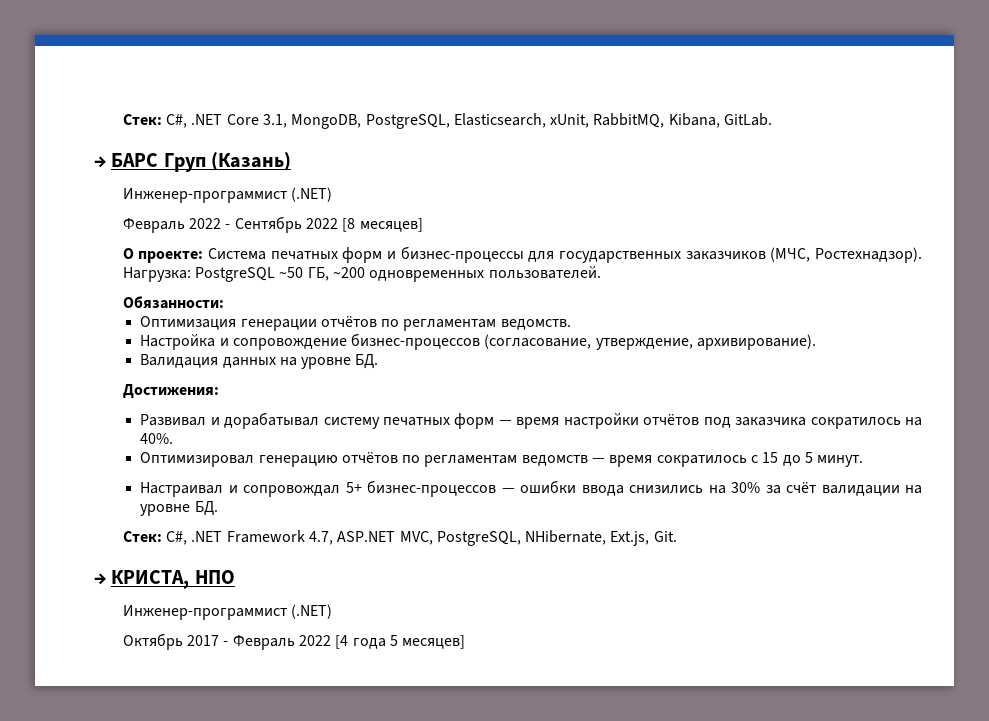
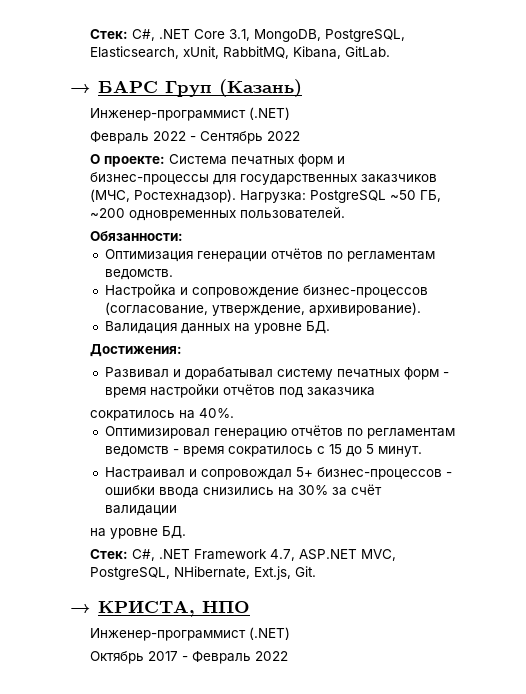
- Февраль 2022 - Сентябрь 2022 [8 месяцев]
+ Февраль 2022 - Сентябрь 2022
- Развивал и дорабатывал систему печатных форм — время настройки отчётов под заказчика сократилось на 40%.
+ Развивал и дорабатывал систему печатных форм - время настройки отчётов под заказчика
+ сократилось на 40%.
- Оптимизировал генерацию отчётов по регламентам ведомств — время сократилось с 15 до 5 минут.
+ Оптимизировал генерацию отчётов по регламентам ведомств - время сократилось с 15 до 5 минут.
- Настраивал и сопровождал 5+ бизнес-процессов — ошибки ввода снизились на 30% за счёт валидации на уровне БД.
+ Настраивал и сопровождал 5+ бизнес-процессов - ошибки ввода снизились на 30% за счёт валидации
+ на уровне БД.
- Октябрь 2017 - Февраль 2022 [4 года 5 месяцев]
+ Октябрь 2017 - Февраль 2022

